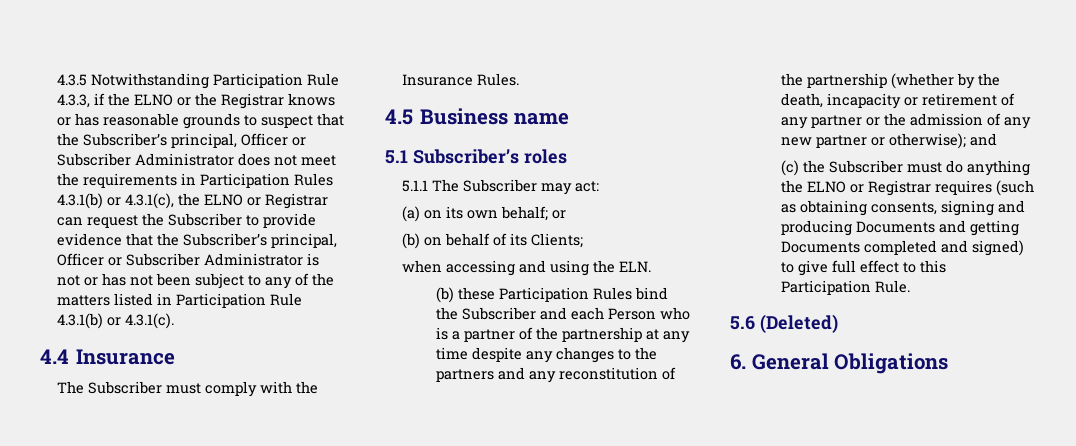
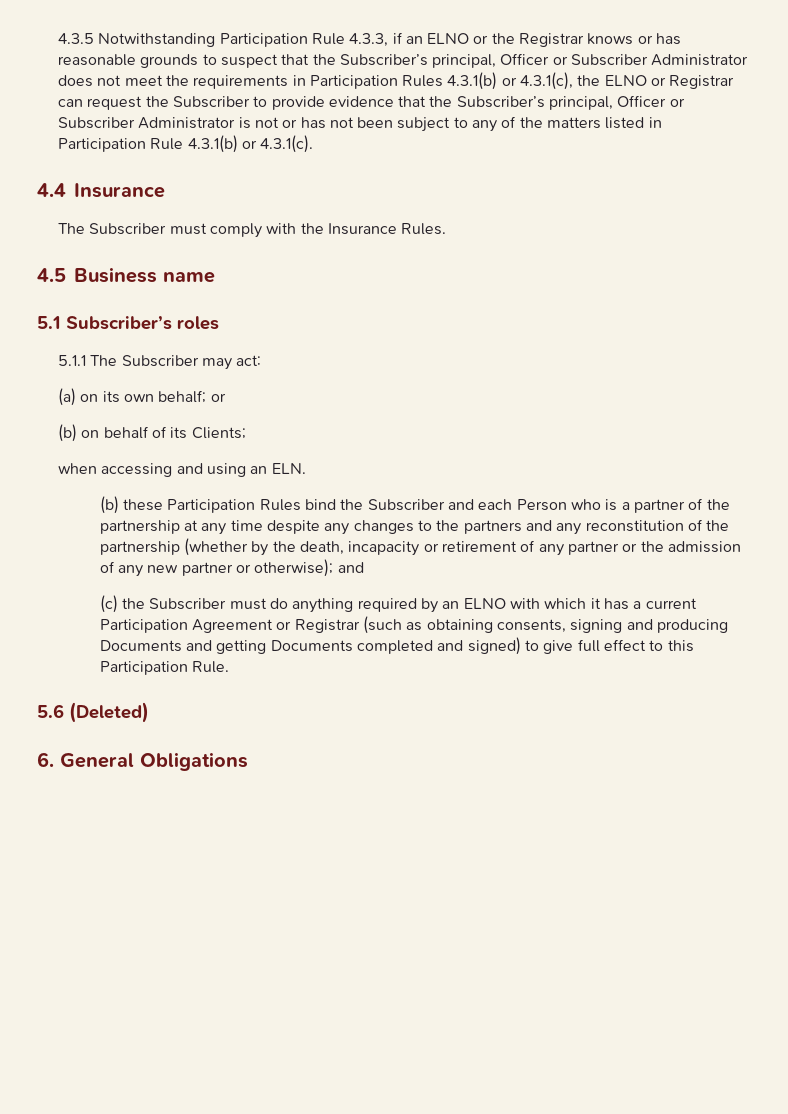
- 4.3.5 Notwithstanding Participation Rule 4.3.3, if the ELNO or the Registrar knows or has reasonable grounds to suspect that the Subscriber’s principal, Officer or Subscriber Administrator does not meet the requirements in Participation Rules 4.3.1(b) or 4.3.1(c), the ELNO or Registrar can request the Subscriber to provide evidence that the Subscriber’s principal, Officer or Subscriber Administrator is not or has not been subject to any of the matters listed in Participation Rule 4.3.1(b) or 4.3.1(c).
+ 4.3.5 Notwithstanding Participation Rule 4.3.3, if an ELNO or the Registrar knows or has reasonable grounds to suspect that the Subscriber’s principal, Officer or Subscriber Administrator does not meet the requirements in Participation Rules 4.3.1(b) or 4.3.1(c), the ELNO or Registrar can request the Subscriber to provide evidence that the Subscriber’s principal, Officer or Subscriber Administrator is not or has not been subject to any of the matters listed in Participation Rule 4.3.1(b) or 4.3.1(c).
- when accessing and using the ELN.
+ when accessing and using an ELN.
- (c) the Subscriber must do anything the ELNO or Registrar requires (such as obtaining consents, signing and producing Documents and getting Documents completed and signed) to give full effect to this Participation Rule.
+ (c) the Subscriber must do anything required by an ELNO with which it has a current Participation Agreement or Registrar (such as obtaining consents, signing and producing Documents and getting Documents completed and signed) to give full effect to this Participation Rule.

